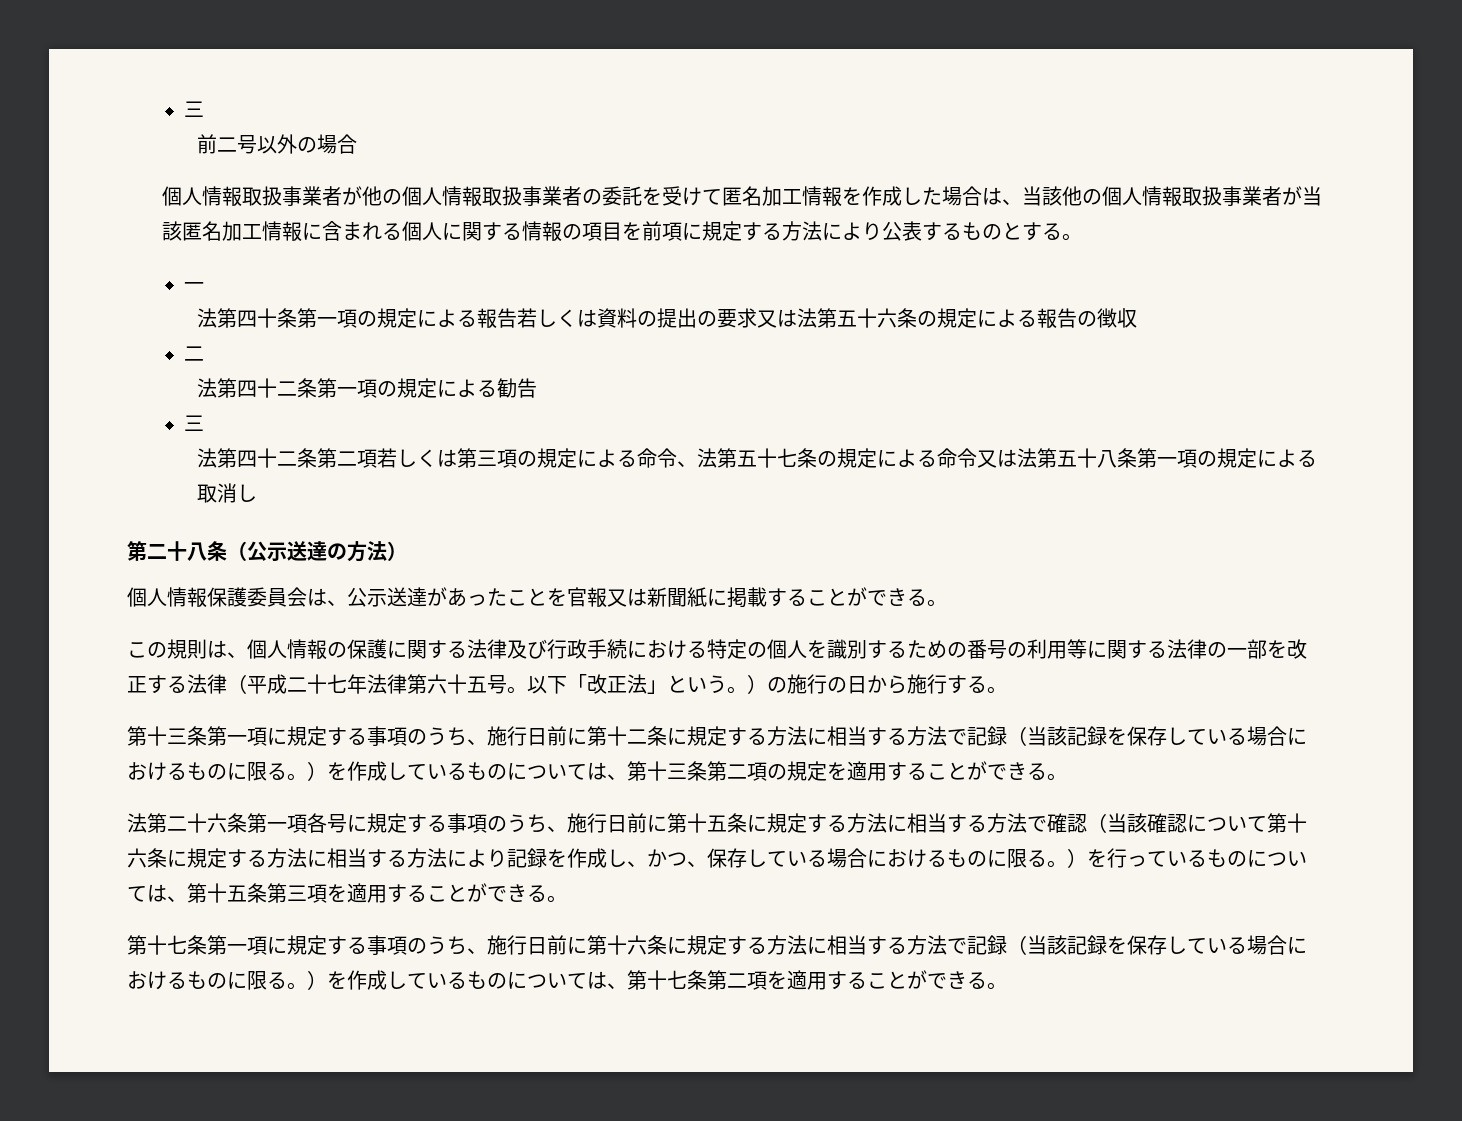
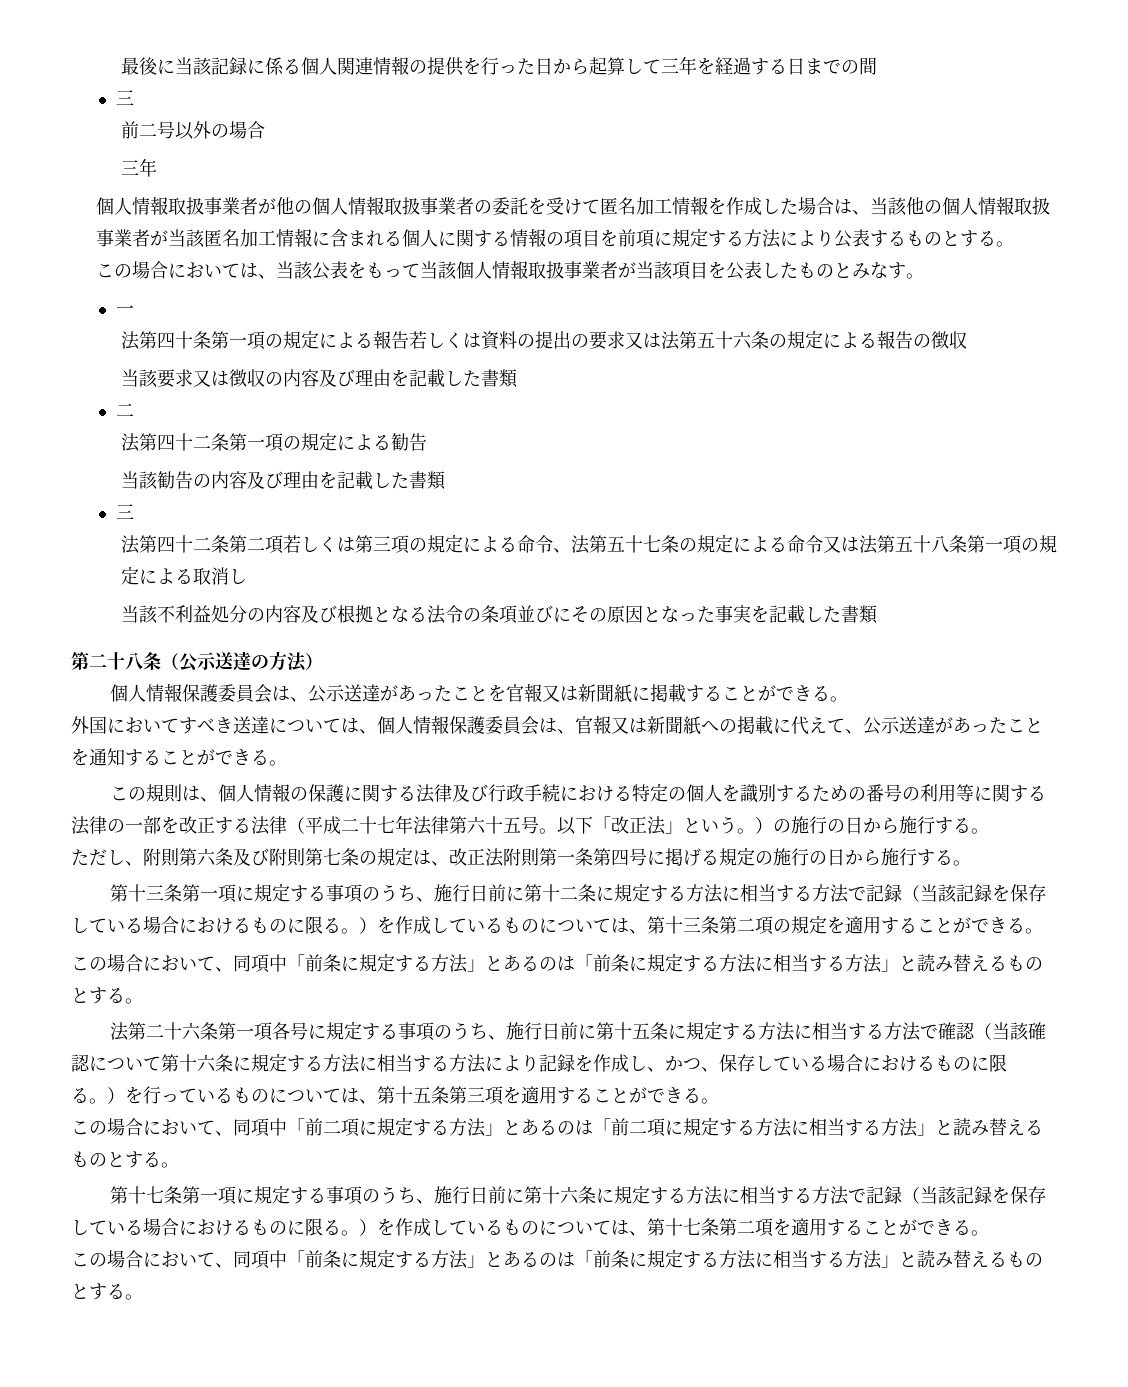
+ 最後に当該記録に係る個人関連情報の提供を行った日から起算して三年を経過する日までの間
  前二号以外の場合
+ 三年
+ この場合においては、当該公表をもって当該個人情報取扱事業者が当該項目を公表したものとみなす。
+ 当該要求又は徴収の内容及び理由を記載した書類
+ 当該勧告の内容及び理由を記載した書類
+ 当該不利益処分の内容及び根拠となる法令の条項並びにその原因となった事実を記載した書類
+ 外国においてすべき送達については、個人情報保護委員会は、官報又は新聞紙への掲載に代えて、公示送達があったことを通知することができる。
+ ただし、附則第六条及び附則第七条の規定は、改正法附則第一条第四号に掲げる規定の施行の日から施行する。
  第十三条第一項に規定する事項のうち、施行日前に第十二条に規定する方法に相当する方法で記録（当該記録を保存している場合におけるものに限る。）を作成しているものについては、第十三条第二項の規定を適用することができる。
+ この場合において、同項中「前条に規定する方法」とあるのは「前条に規定する方法に相当する方法」と読み替えるものとする。
+ この場合において、同項中「前二項に規定する方法」とあるのは「前二項に規定する方法に相当する方法」と読み替えるものとする。
  第十七条第一項に規定する事項のうち、施行日前に第十六条に規定する方法に相当する方法で記録（当該記録を保存している場合におけるものに限る。）を作成しているものについては、第十七条第二項を適用することができる。
+ この場合において、同項中「前条に規定する方法」とあるのは「前条に規定する方法に相当する方法」と読み替えるものとする。

